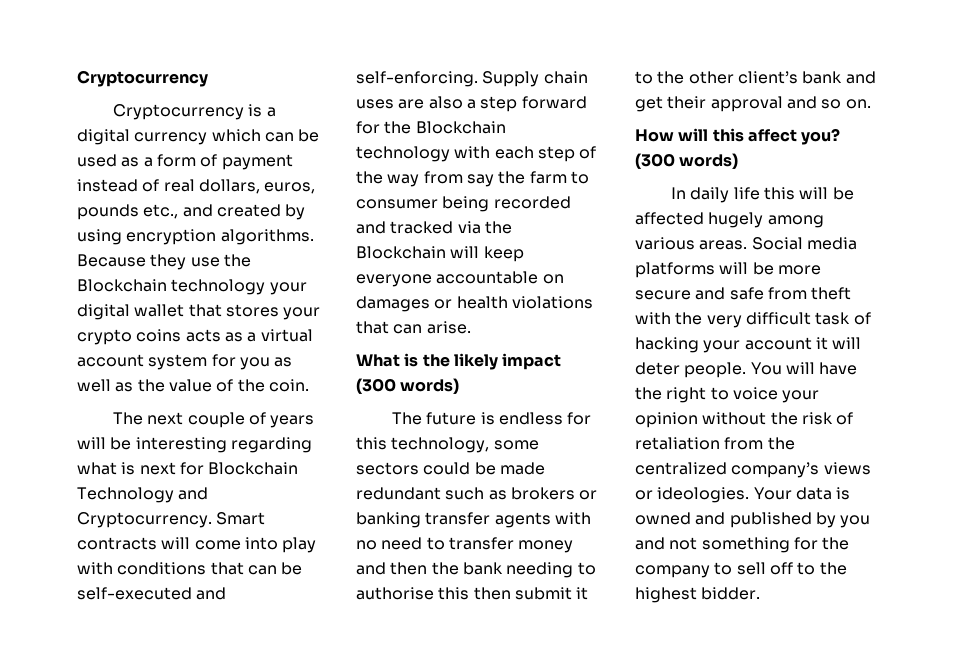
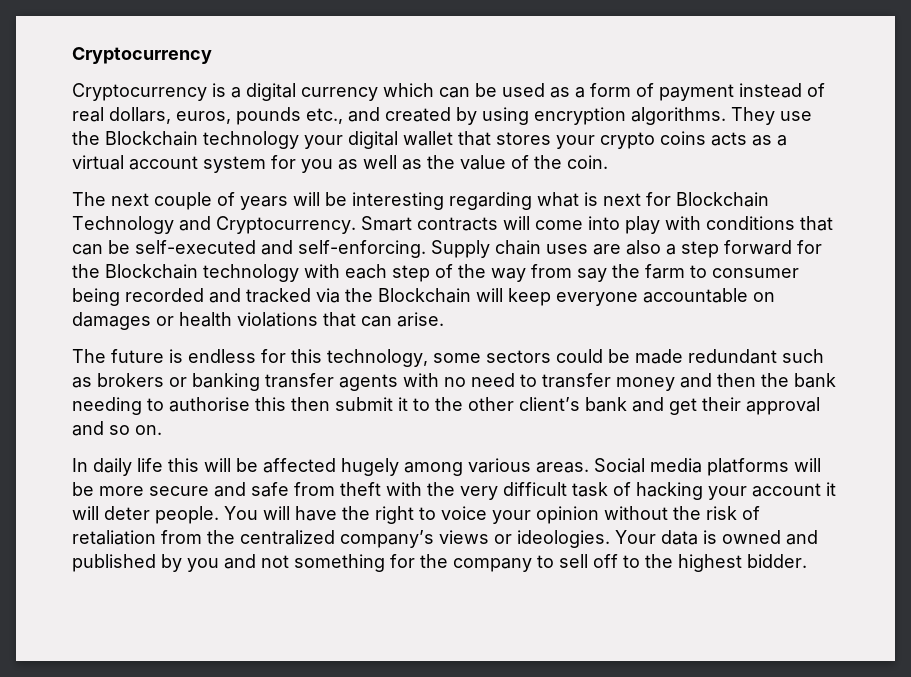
- Because they use the Blockchain technology your digital wallet that stores your crypto coins acts as a virtual account system for you as well as the value of the coin.
+ They use the Blockchain technology your digital wallet that stores your crypto coins acts as a virtual account system for you as well as the value of the coin.
- What is the likely impact (300 words)
- How will this affect you? (300 words)

